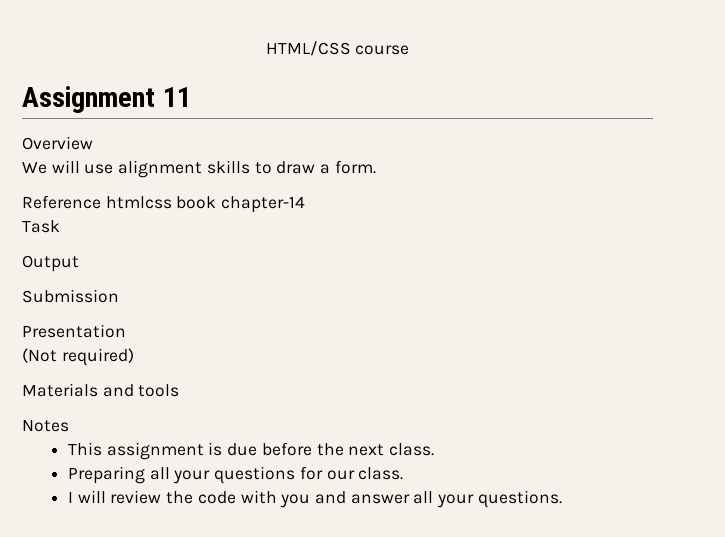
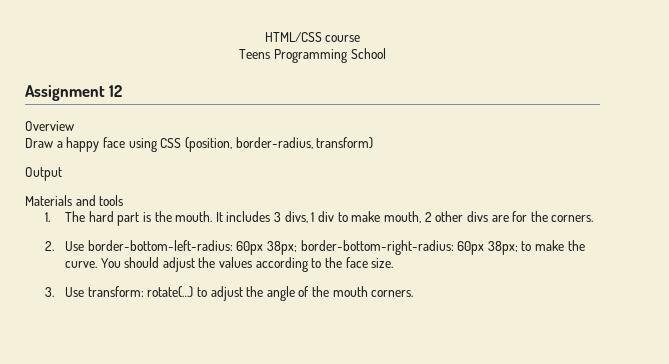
+ Teens Programming School
- Assignment 11
+ Assignment 12
- We will use alignment skills to draw a form.
- Reference htmlcss book chapter-14
- Task
+ Draw a happy face using CSS (position, border-radius, transform)
  Output
- Submission
- Presentation
- (Not required)
  Materials and tools
- Notes
- This assignment is due before the next class.
- Preparing all your questions for our class.
- I will review the code with you and answer all your questions.
+ 1. The hard part is the mouth. It includes 3 divs, 1 div to make mouth, 2 other divs are for the corners.
+ 2. Use border-bottom-left-radius: 60px 38px; border-bottom-right-radius: 60px 38px; to make the curve. You should adjust the values according to the face size.
+ 3. Use transform: rotate(…) to adjust the angle of the mouth corners.

